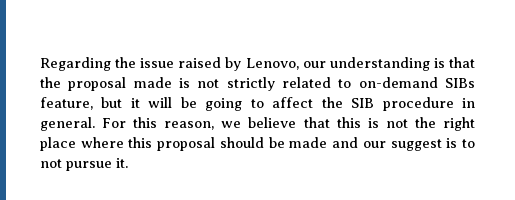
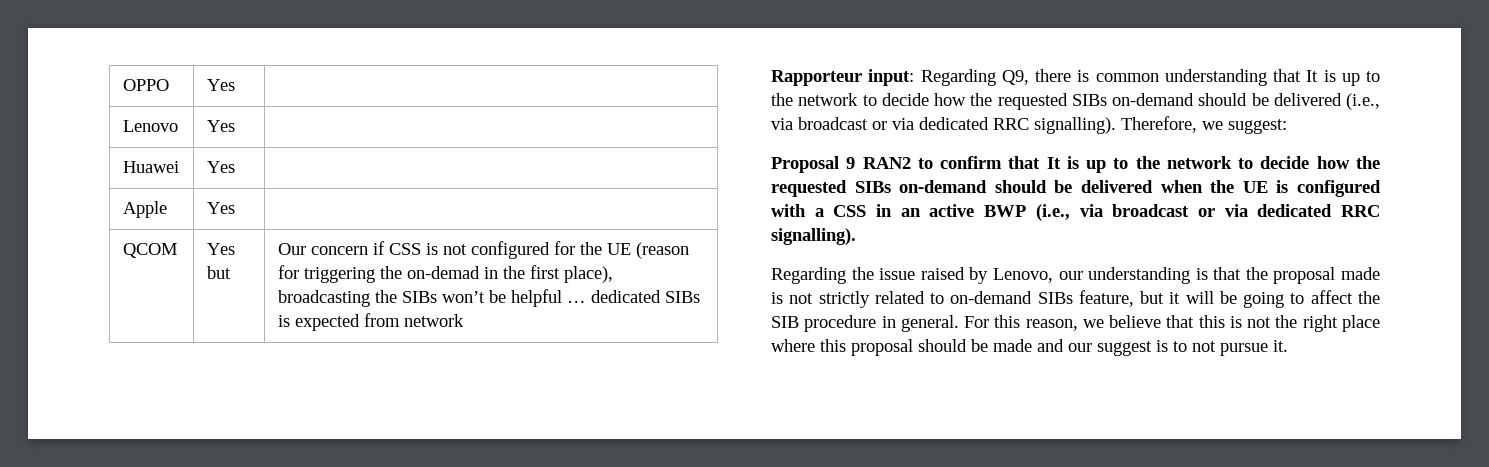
+ OPPO | Yes |
+ Lenovo | Yes |
+ Huawei | Yes |
+ Apple | Yes |
+ QCOM | Yes but | Our concern if CSS is not configured for the UE (reason for triggering the on-demad in the first place), broadcasting the SIBs won’t be helpful … dedicated SIBs is expected from network
+ Rapporteur input: Regarding Q9, there is common understanding that It is up to the network to decide how the requested SIBs on-demand should be delivered (i.e., via broadcast or via dedicated RRC signalling). Therefore, we suggest:
+ Proposal 9 RAN2 to confirm that It is up to the network to decide how the requested SIBs on-demand should be delivered when the UE is configured with a CSS in an active BWP (i.e., via broadcast or via dedicated RRC signalling).

